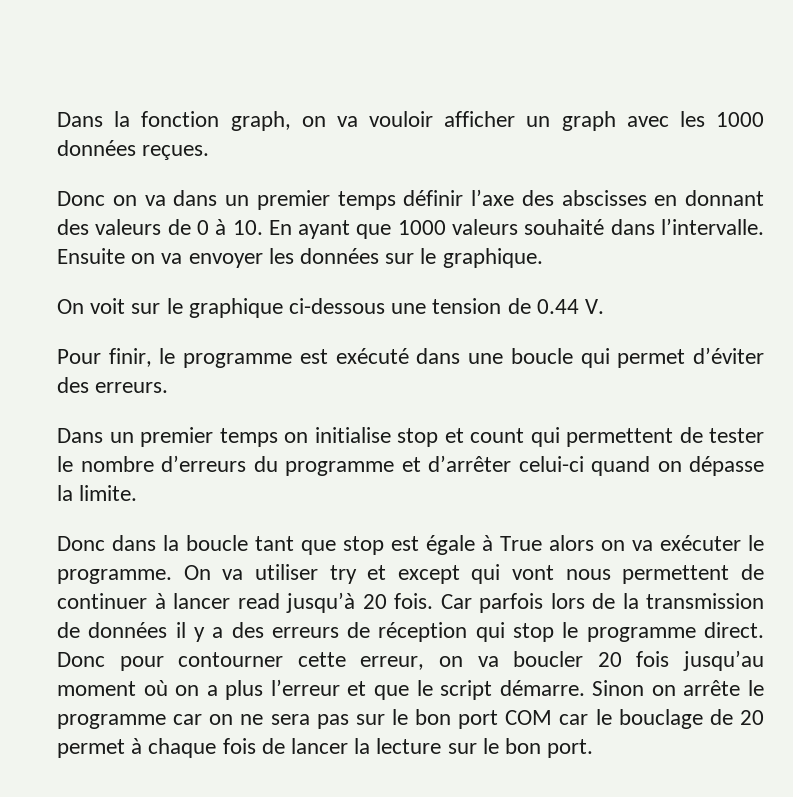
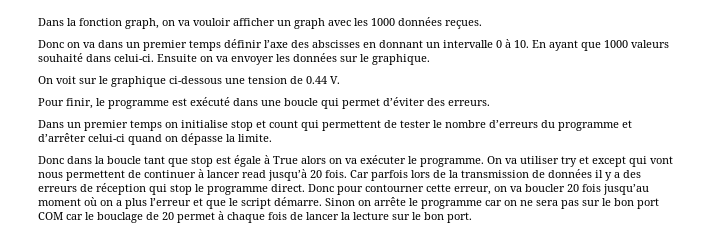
- Donc on va dans un premier temps définir l’axe des abscisses en donnant des valeurs de 0 à 10. En ayant que 1000 valeurs souhaité dans l’intervalle.
+ Donc on va dans un premier temps définir l’axe des abscisses en donnant un intervalle 0 à 10. En ayant que 1000 valeurs souhaité dans celui-ci.

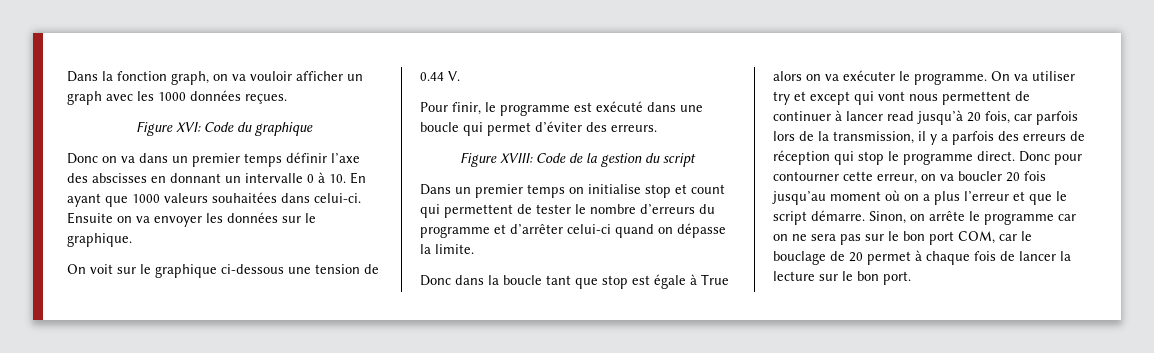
+ Figure XVI: Code du graphique
- Donc on va dans un premier temps définir l’axe des abscisses en donnant un intervalle 0 à 10. En ayant que 1000 valeurs souhaité dans celui-ci.
+ Donc on va dans un premier temps définir l’axe des abscisses en donnant un intervalle 0 à 10. En ayant que 1000 valeurs souhaitées dans celui-ci.
+ Figure XVIII: Code de la gestion du script
- On va utiliser try et except qui vont nous permettent de continuer à lancer read jusqu’à 20 fois. Car parfois lors de la transmission de données il y a des erreurs de réception qui stop le programme direct.
+ On va utiliser try et except qui vont nous permettent de continuer à lancer read jusqu’à 20 fois, car parfois lors de la transmission, il y a parfois des erreurs de réception qui stop le programme direct.
- Sinon on arrête le programme car on ne sera pas sur le bon port COM car le bouclage de 20 permet à chaque fois de lancer la lecture sur le bon port.
+ Sinon, on arrête le programme car on ne sera pas sur le bon port COM, car le bouclage de 20 permet à chaque fois de lancer la lecture sur le bon port.

